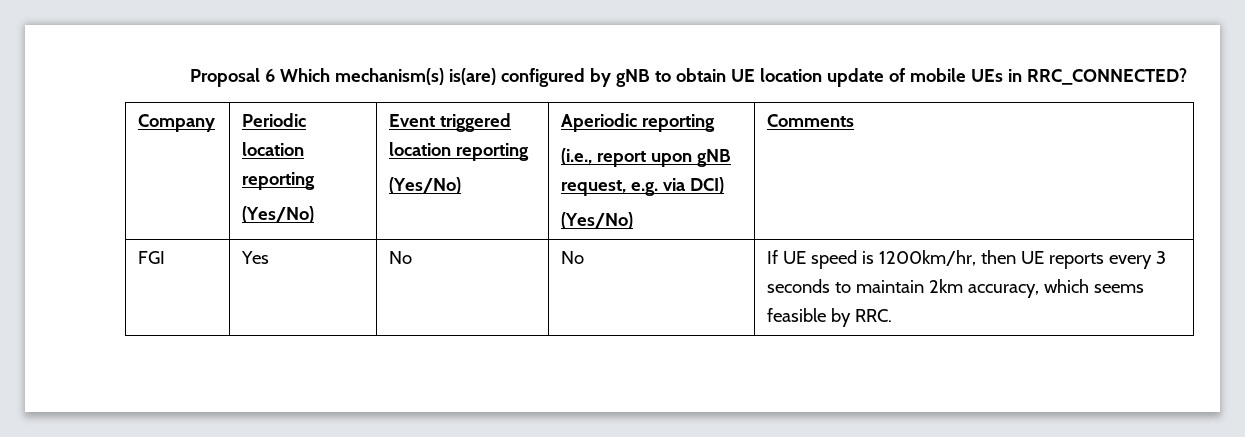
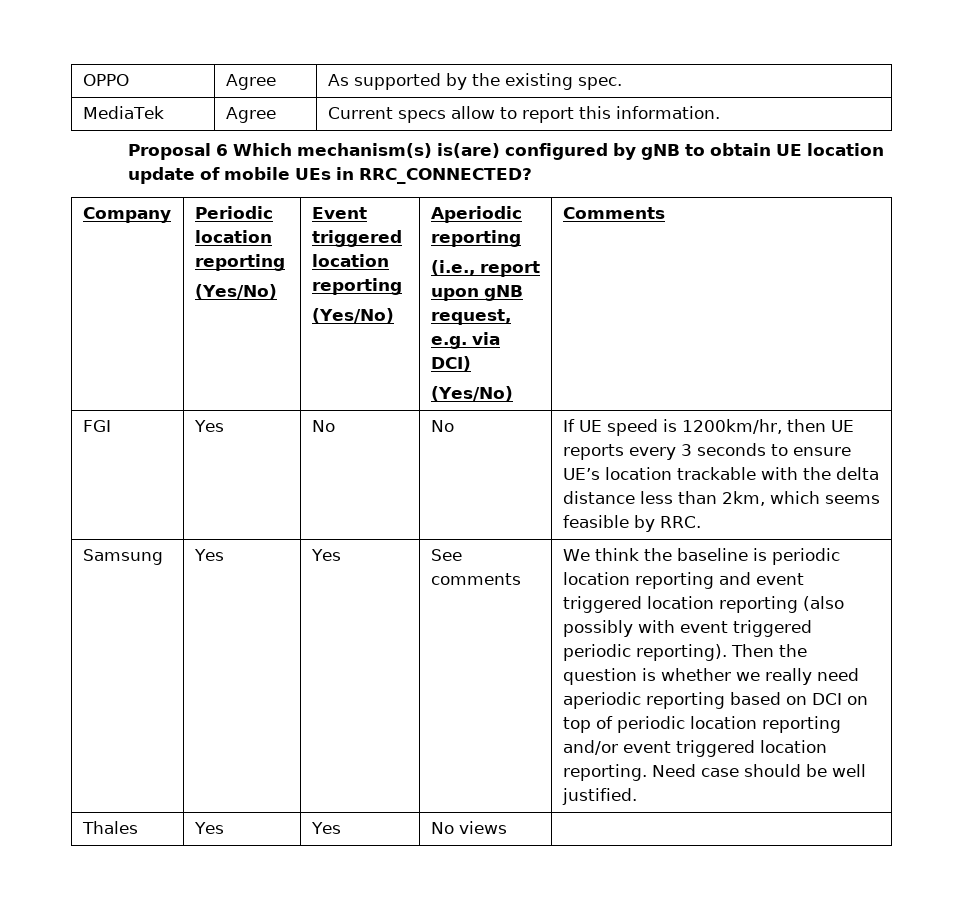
+ OPPO | Agree | As supported by the existing spec.
+ MediaTek | Agree | Current specs allow to report this information.
- FGI | Yes | No | No | If UE speed is 1200km/hr, then UE reports every 3 seconds to maintain 2km accuracy, which seems feasible by RRC.
+ FGI | Yes | No | No | If UE speed is 1200km/hr, then UE reports every 3 seconds to ensure UE’s location trackable with the delta distance less than 2km, which seems feasible by RRC.
+ Samsung | Yes | Yes | See comments | We think the baseline is periodic location reporting and event triggered location reporting (also possibly with event triggered periodic reporting). Then the question is whether we really need aperiodic reporting based on DCI on top of periodic location reporting and/or event triggered location reporting. Need case should be well justified.
+ Thales | Yes | Yes | No views |

